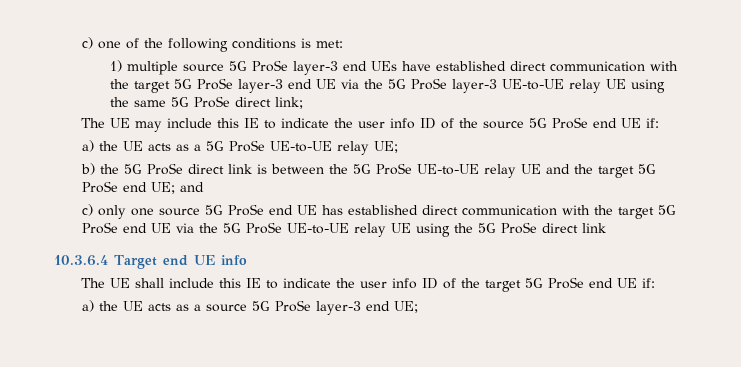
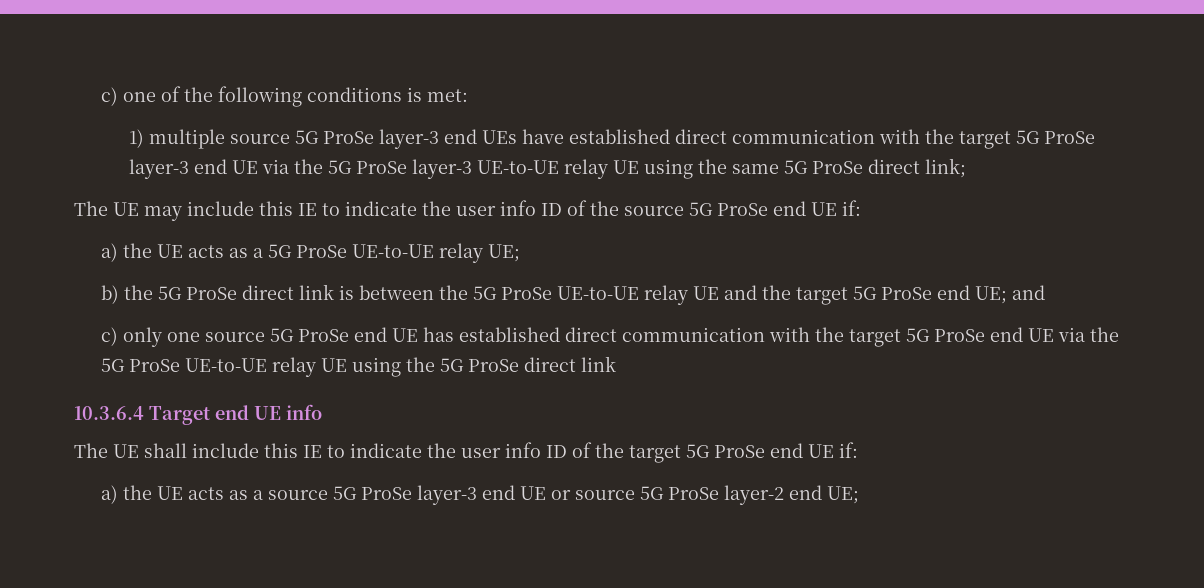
- a) the UE acts as a source 5G ProSe layer-3 end UE;
+ a) the UE acts as a source 5G ProSe layer-3 end UE or source 5G ProSe layer-2 end UE;

